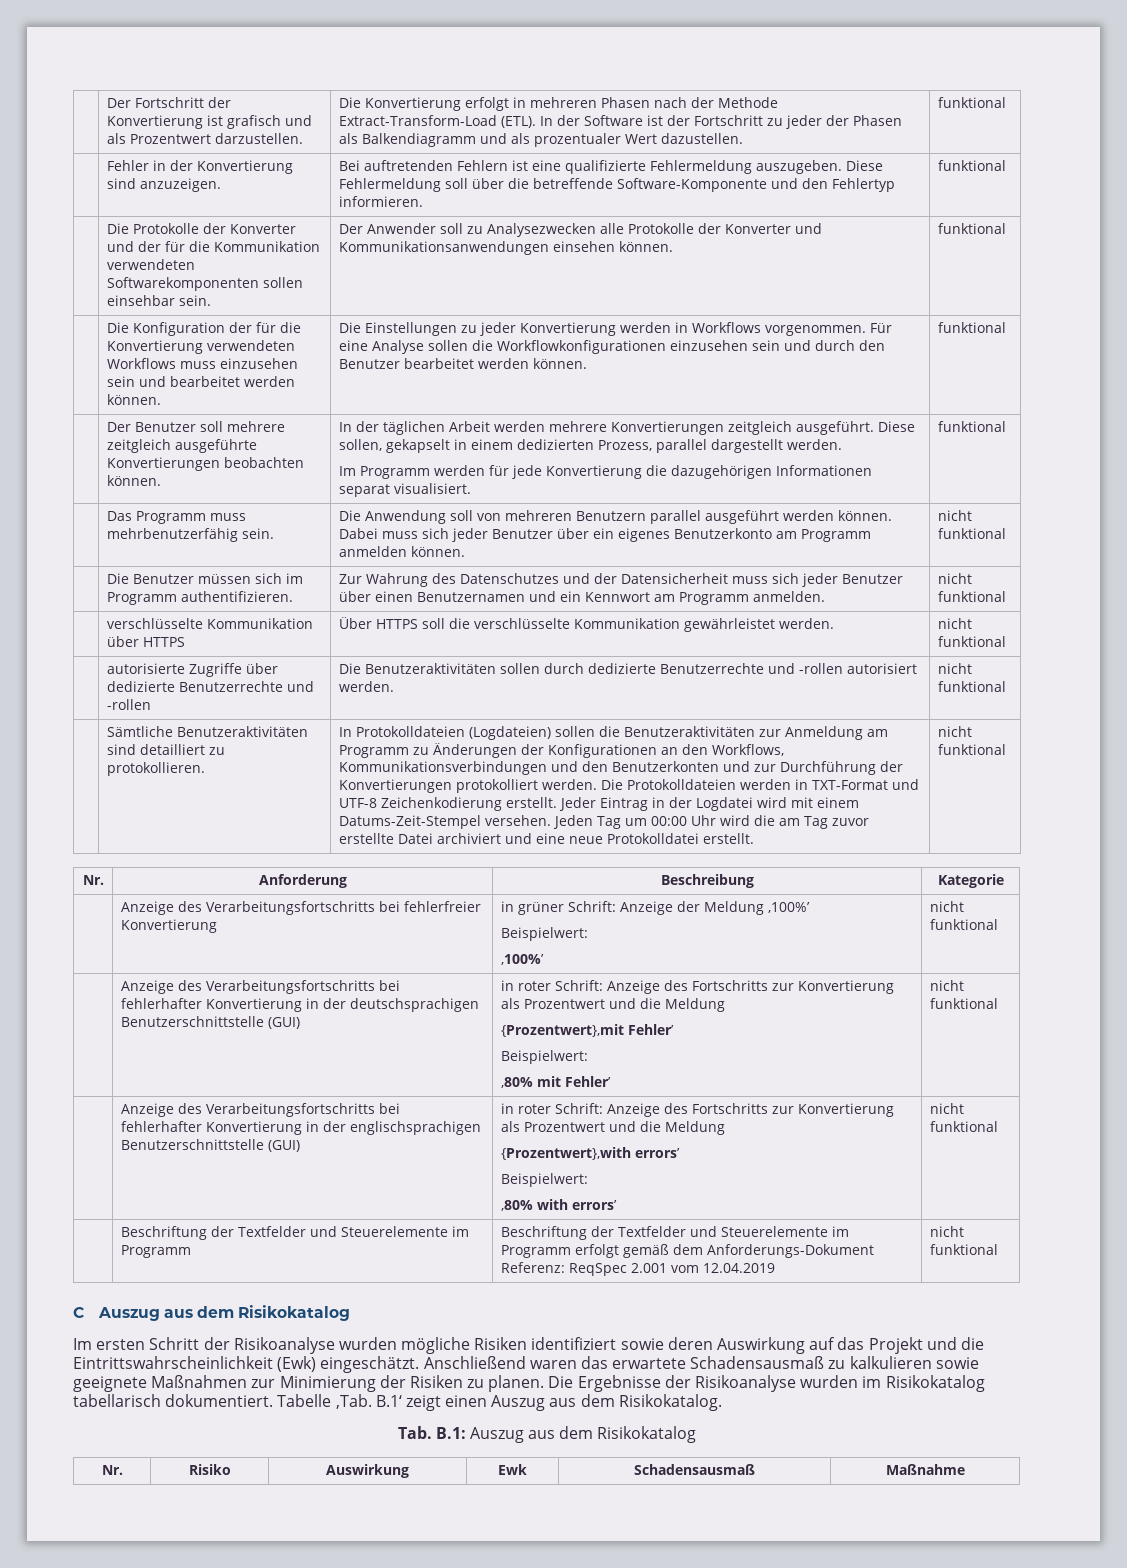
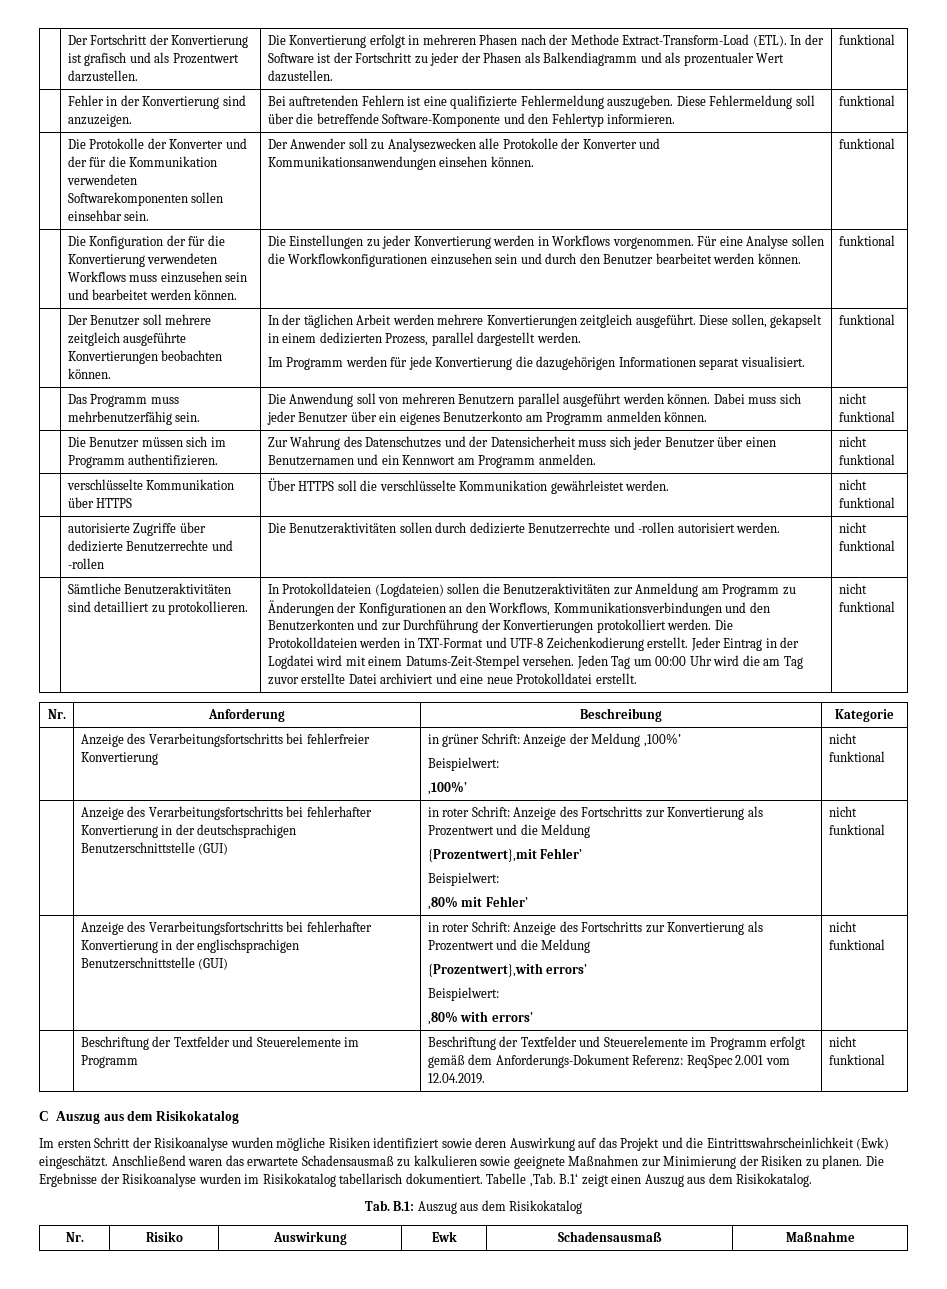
- | Beschriftung der Textfelder und Steuerelemente im Programm | Beschriftung der Textfelder und Steuerelemente im Programm erfolgt gemäß dem Anforderungs-Dokument Referenz: ReqSpec 2.001 vom 12.04.2019 | nicht funktional
+ | Beschriftung der Textfelder und Steuerelemente im Programm | Beschriftung der Textfelder und Steuerelemente im Programm erfolgt gemäß dem Anforderungs-Dokument Referenz: ReqSpec 2.001 vom 12.04.2019. | nicht funktional

